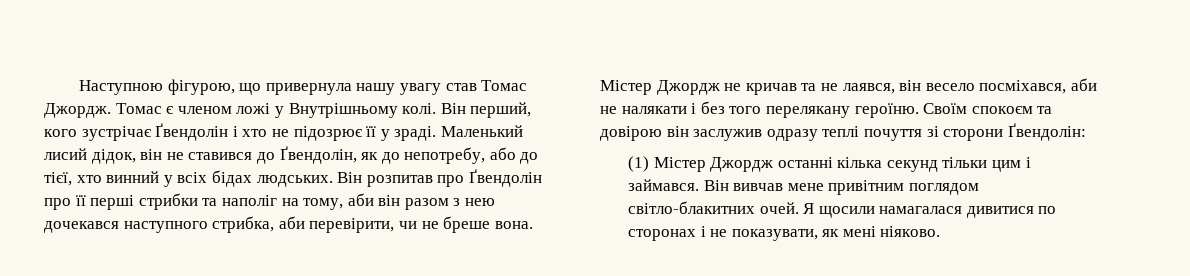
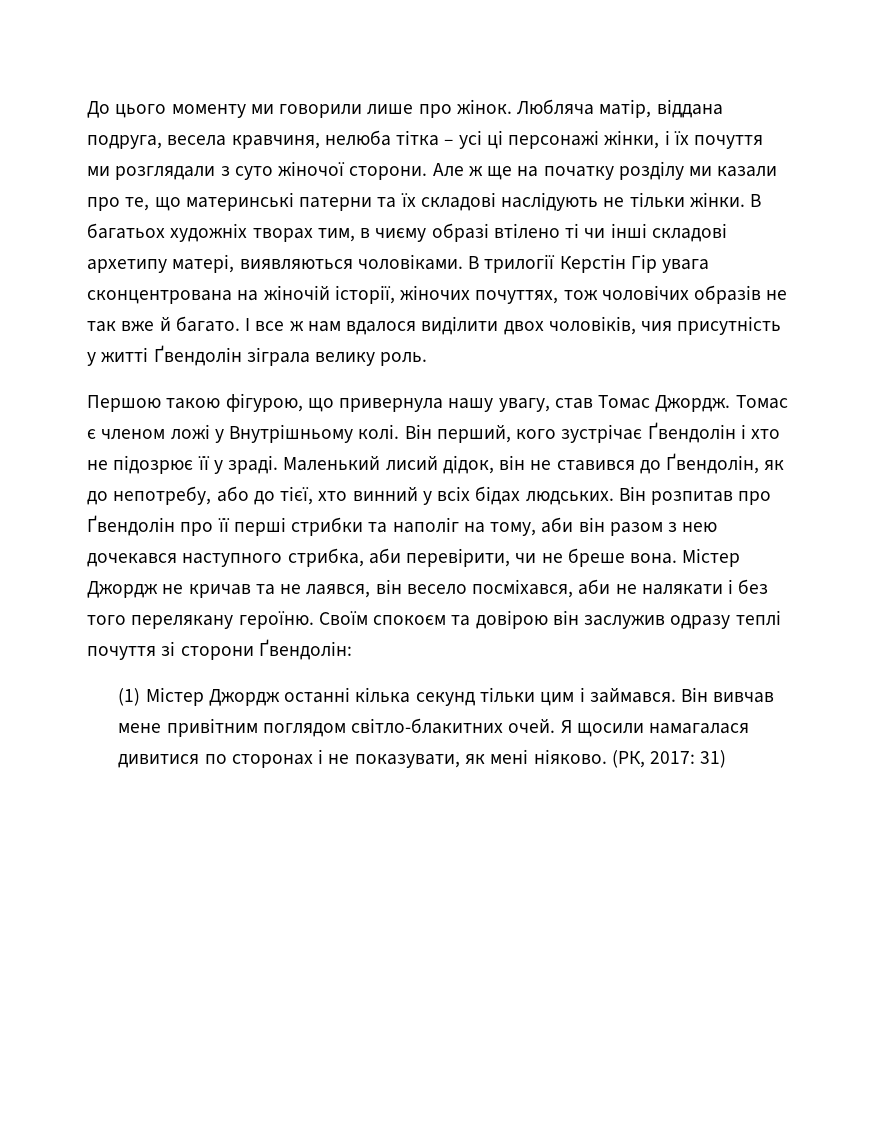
- Наступною фігурою, що привернула нашу увагу став Томас Джордж.
+ До цього моменту ми говорили лише про жінок. Любляча матір, віддана подруга, весела кравчиня, нелюба тітка – усі ці персонажі жінки, і їх почуття ми розглядали з суто жіночої сторони. Але ж ще на початку розділу ми казали про те, що материнські патерни та їх складові наслідують не тільки жінки. В багатьох художніх творах тим, в чиєму образі втілено ті чи інші складові архетипу матері, виявляються чоловіками. В трилогії Керстін Гір увага сконцентрована на жіночій історії, жіночих почуттях, тож чоловічих образів не так вже й багато. І все ж нам вдалося виділити двох чоловіків, чия присутність у житті Ґвендолін зіграла велику роль.
+ Першою такою фігурою, що привернула нашу увагу, став Томас Джордж.
+ (РК, 2017: 31)

